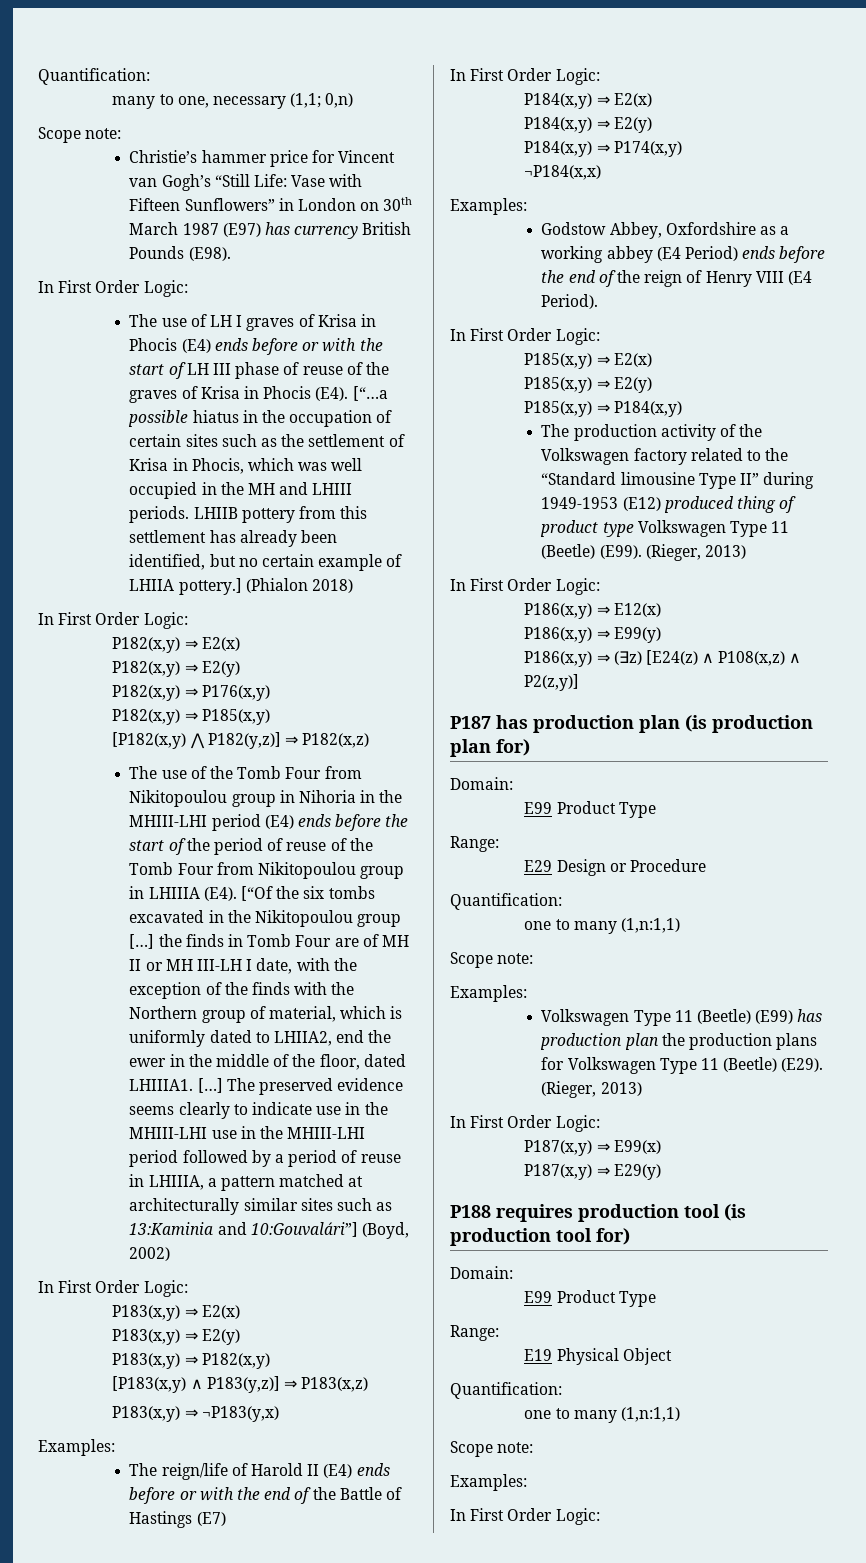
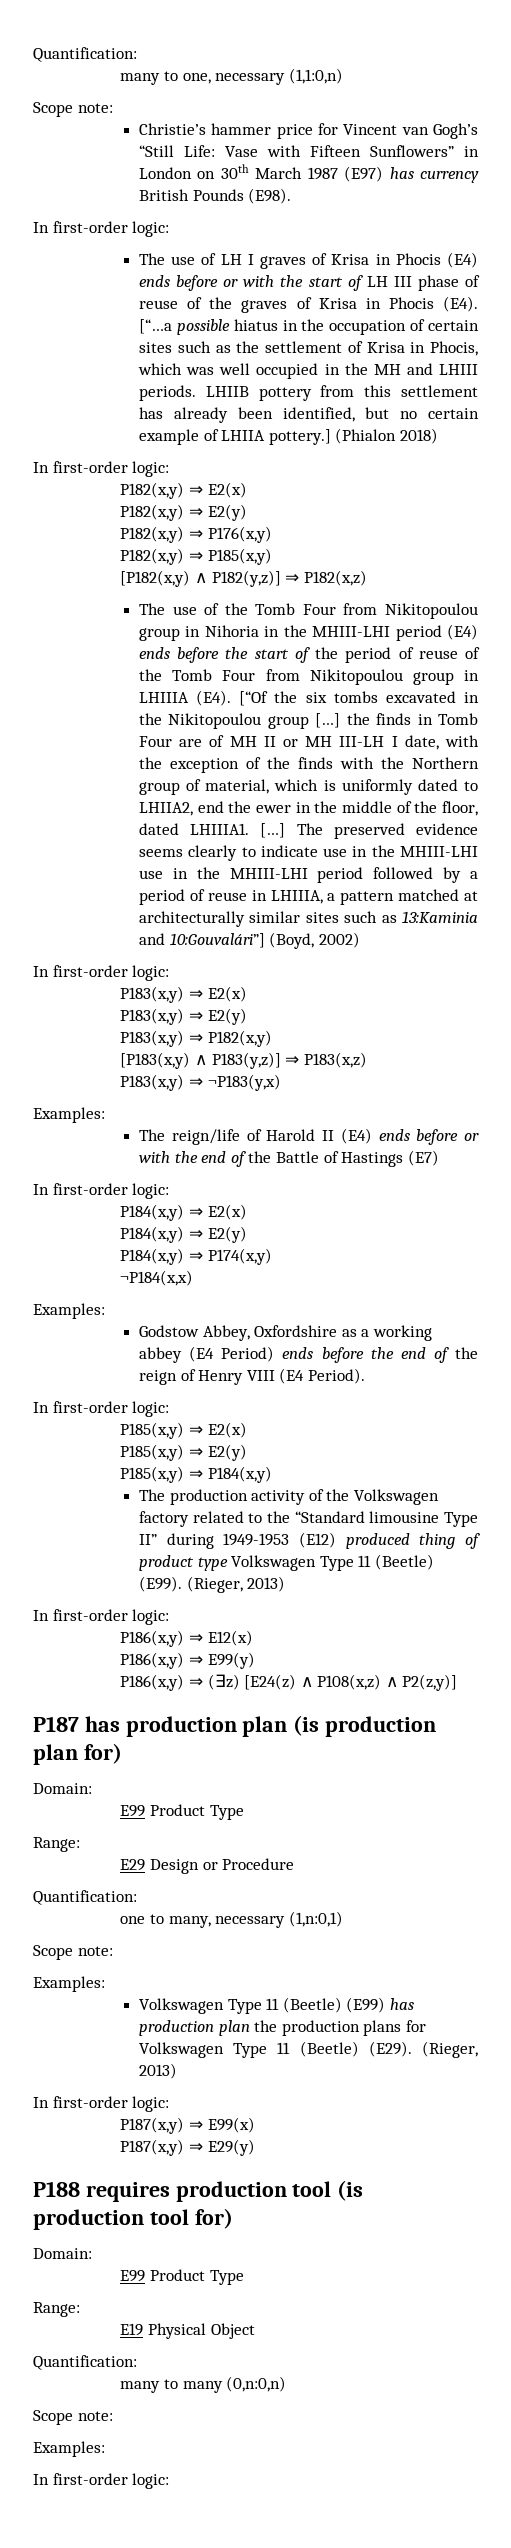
- many to one, necessary (1,1; 0,n)
+ many to one, necessary (1,1:0,n)
  Christie’s hammer price for Vincent van Gogh’s “Still Life: Vase with Fifteen Sunflowers” in London on 30th March 1987 (E97) has currency British Pounds (E98).
- In First Order Logic:
+ In first-order logic:
  (Phialon 2018)
- In First Order Logic:
+ In first-order logic:
- [P182(x,y) ⋀ P182(y,z)] ⇒ P182(x,z)
+ [P182(x,y) ∧ P182(y,z)] ⇒ P182(x,z)
  The preserved evidence seems clearly to indicate use in the MHIII-LHI use in the MHIII-LHI period followed by a period of reuse in LHIIIA, a pattern matched at architecturally similar sites such as 13:Kaminia and 10:Gouvalári”] (Boyd, 2002)
- In First Order Logic:
+ In first-order logic:
  The reign/life of Harold II (E4) ends before or with the end of the Battle of Hastings (E7)
- In First Order Logic:
+ In first-order logic:
  Godstow Abbey, Oxfordshire as a working abbey (E4 Period) ends before the end of the reign of Henry VIII (E4 Period).
- In First Order Logic:
+ In first-order logic:
  The production activity of the Volkswagen factory related to the “Standard limousine Type II” during 1949-1953 (E12) produced thing of product type Volkswagen Type 11 (Beetle) (E99). (Rieger, 2013)
- In First Order Logic:
+ In first-order logic:
  E29 Design or Procedure
  Quantification:
- one to many (1,n:1,1)
+ one to many, necessary (1,n:0,1)
  Volkswagen Type 11 (Beetle) (E99) has production plan the production plans for Volkswagen Type 11 (Beetle) (E29). (Rieger, 2013)
- In First Order Logic:
+ In first-order logic:
  E19 Physical Object
  Quantification:
- one to many (1,n:1,1)
+ many to many (0,n:0,n)
  Scope note:
  Examples:
- In First Order Logic:
+ In first-order logic:

